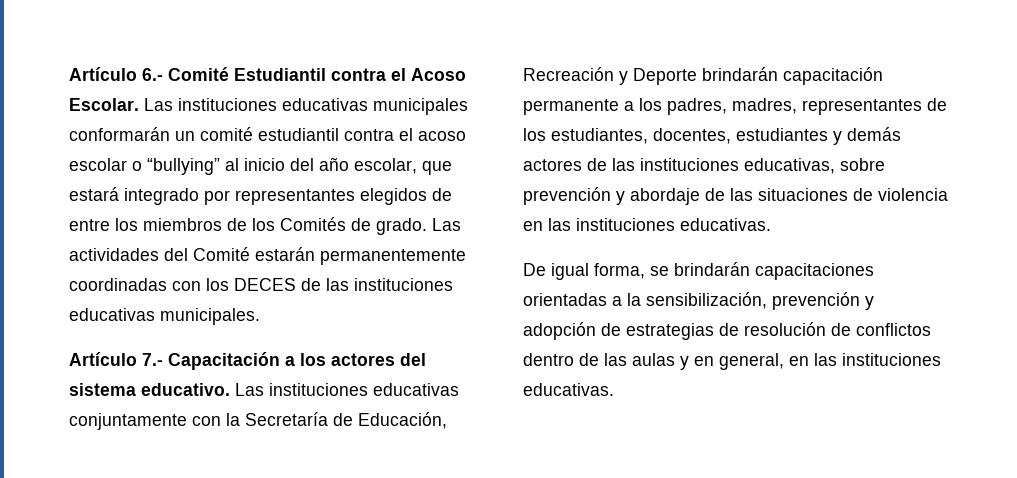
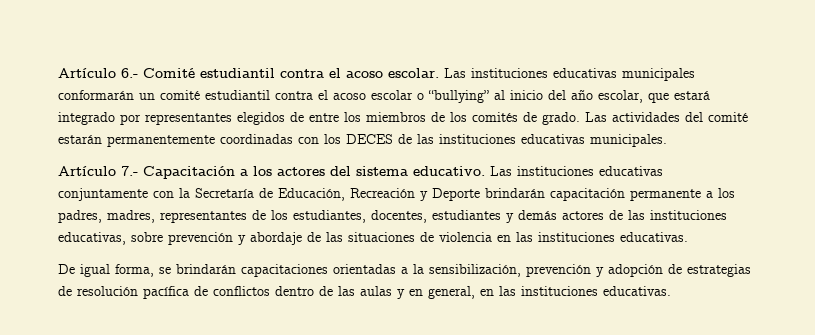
- Artículo 6.- Comité Estudiantil contra el Acoso Escolar.
+ Artículo 6.- Comité estudiantil contra el acoso escolar.
- Las instituciones educativas municipales conformarán un comité estudiantil contra el acoso escolar o “bullying” al inicio del año escolar, que estará integrado por representantes elegidos de entre los miembros de los Comités de grado.
+ Las instituciones educativas municipales conformarán un comité estudiantil contra el acoso escolar o “bullying” al inicio del año escolar, que estará integrado por representantes elegidos de entre los miembros de los comités de grado.
- Las actividades del Comité estarán permanentemente coordinadas con los DECES de las instituciones educativas municipales.
+ Las actividades del comité estarán permanentemente coordinadas con los DECES de las instituciones educativas municipales.
- De igual forma, se brindarán capacitaciones orientadas a la sensibilización, prevención y adopción de estrategias de resolución de conflictos dentro de las aulas y en general, en las instituciones educativas.
+ De igual forma, se brindarán capacitaciones orientadas a la sensibilización, prevención y adopción de estrategias de resolución pacífica de conflictos dentro de las aulas y en general, en las instituciones educativas.

